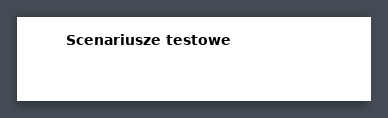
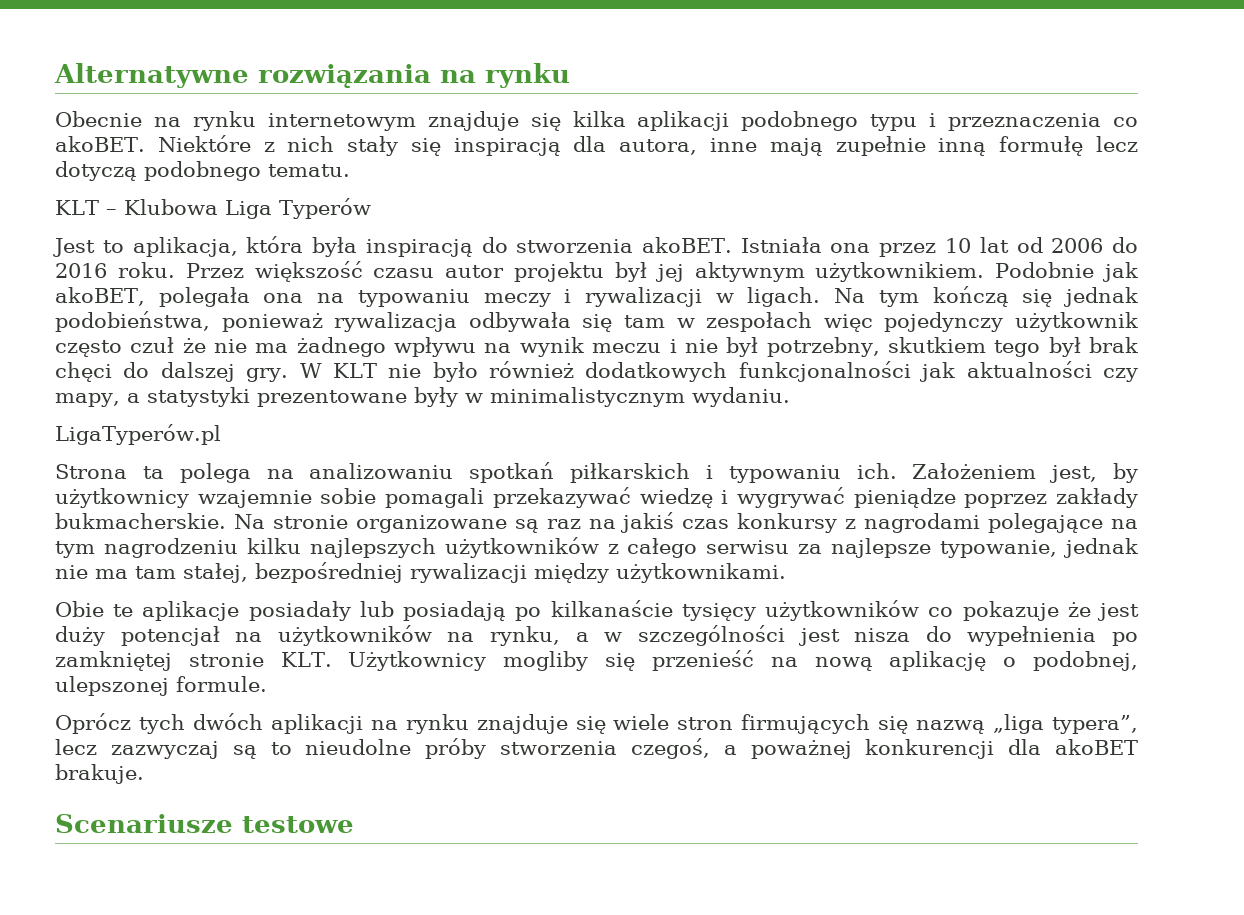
+ Alternatywne rozwiązania na rynku
+ Obecnie na rynku internetowym znajduje się kilka aplikacji podobnego typu i przeznaczenia co akoBET. Niektóre z nich stały się inspiracją dla autora, inne mają zupełnie inną formułę lecz dotyczą podobnego tematu.
+ KLT – Klubowa Liga Typerów
+ Jest to aplikacja, która była inspiracją do stworzenia akoBET. Istniała ona przez 10 lat od 2006 do 2016 roku. Przez większość czasu autor projektu był jej aktywnym użytkownikiem. Podobnie jak akoBET, polegała ona na typowaniu meczy i rywalizacji w ligach. Na tym kończą się jednak podobieństwa, ponieważ rywalizacja odbywała się tam w zespołach więc pojedynczy użytkownik często czuł że nie ma żadnego wpływu na wynik meczu i nie był potrzebny, skutkiem tego był brak chęci do dalszej gry. W KLT nie było również dodatkowych funkcjonalności jak aktualności czy mapy, a statystyki prezentowane były w minimalistycznym wydaniu.
+ LigaTyperów.pl
+ Strona ta polega na analizowaniu spotkań piłkarskich i typowaniu ich. Założeniem jest, by użytkownicy wzajemnie sobie pomagali przekazywać wiedzę i wygrywać pieniądze poprzez zakłady bukmacherskie. Na stronie organizowane są raz na jakiś czas konkursy z nagrodami polegające na tym nagrodzeniu kilku najlepszych użytkowników z całego serwisu za najlepsze typowanie, jednak nie ma tam stałej, bezpośredniej rywalizacji między użytkownikami.
+ Obie te aplikacje posiadały lub posiadają po kilkanaście tysięcy użytkowników co pokazuje że jest duży potencjał na użytkowników na rynku, a w szczególności jest nisza do wypełnienia po zamkniętej stronie KLT. Użytkownicy mogliby się przenieść na nową aplikację o podobnej, ulepszonej formule.
+ Oprócz tych dwóch aplikacji na rynku znajduje się wiele stron firmujących się nazwą „liga typera”, lecz zazwyczaj są to nieudolne próby stworzenia czegoś, a poważnej konkurencji dla akoBET brakuje.

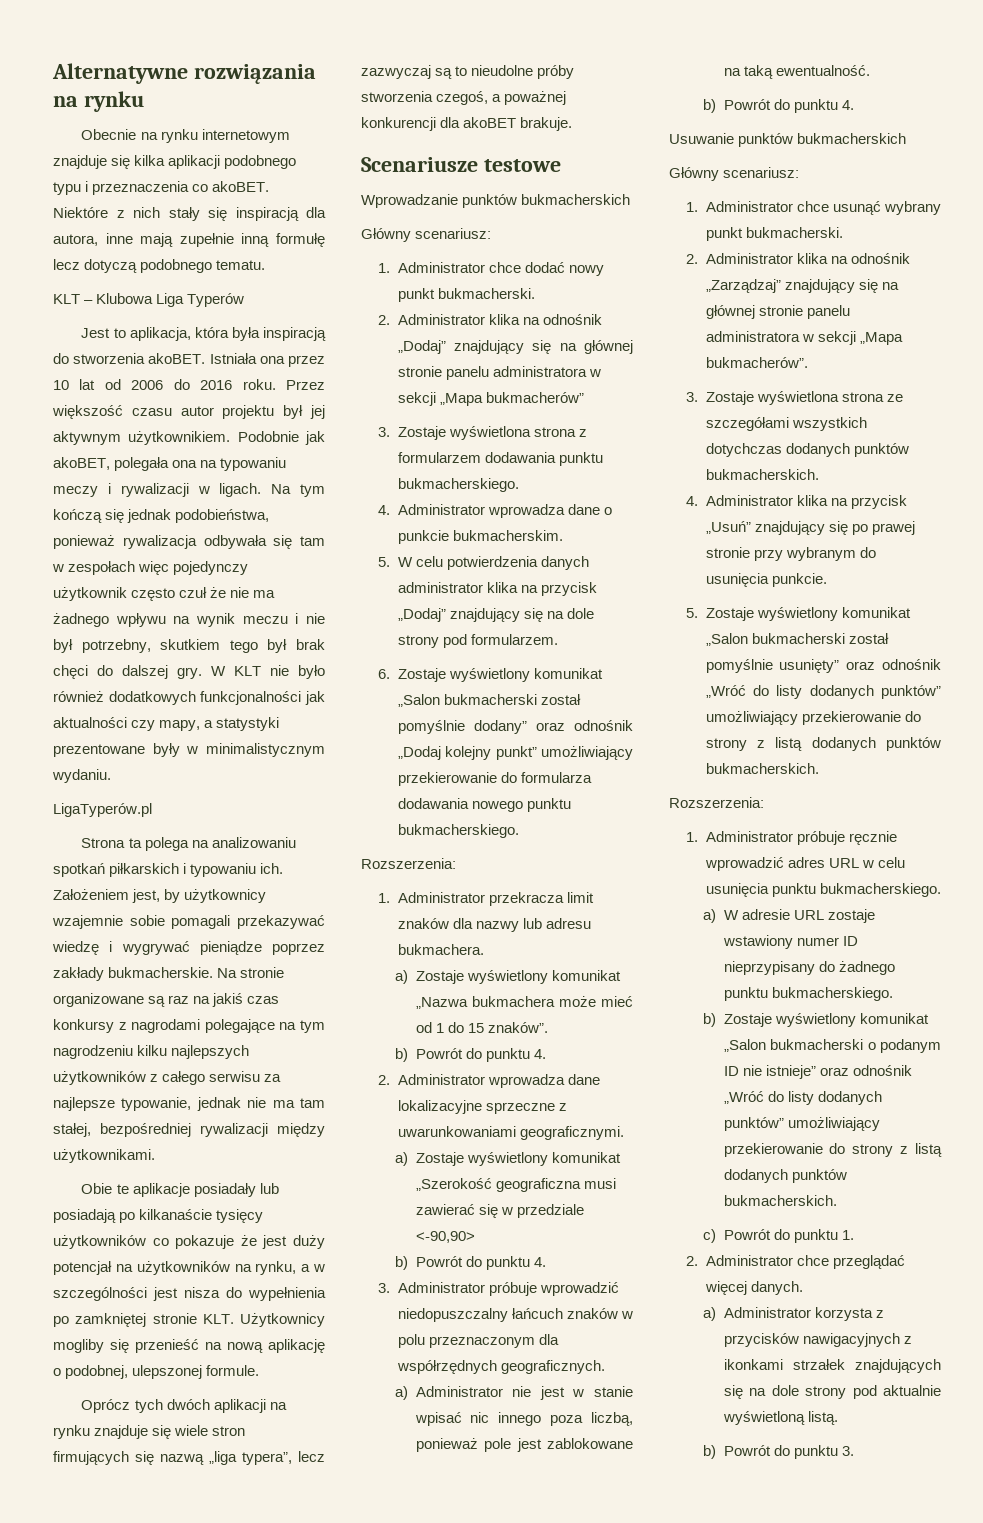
+ Wprowadzanie punktów bukmacherskich
+ Główny scenariusz:
+ 1. Administrator chce dodać nowy punkt bukmacherski.
+ 2. Administrator klika na odnośnik „Dodaj” znajdujący się na głównej stronie panelu administratora w sekcji „Mapa bukmacherów”
+ 3. Zostaje wyświetlona strona z formularzem dodawania punktu bukmacherskiego.
+ 4. Administrator wprowadza dane o punkcie bukmacherskim.
+ 5. W celu potwierdzenia danych administrator klika na przycisk „Dodaj” znajdujący się na dole strony pod formularzem.
+ 6. Zostaje wyświetlony komunikat „Salon bukmacherski został pomyślnie dodany” oraz odnośnik „Dodaj kolejny punkt” umożliwiający przekierowanie do formularza dodawania nowego punktu bukmacherskiego.
+ Rozszerzenia:
+ 1. Administrator przekracza limit znaków dla nazwy lub adresu bukmachera.
+ a) Zostaje wyświetlony komunikat „Nazwa bukmachera może mieć od 1 do 15 znaków”.
+ b) Powrót do punktu 4.
+ 2. Administrator wprowadza dane lokalizacyjne sprzeczne z uwarunkowaniami geograficznymi.
+ a) Zostaje wyświetlony komunikat „Szerokość geograficzna musi zawierać się w przedziale <-90,90>
+ b) Powrót do punktu 4.
+ 3. Administrator próbuje wprowadzić niedopuszczalny łańcuch znaków w polu przeznaczonym dla współrzędnych geograficznych.
+ a) Administrator nie jest w stanie wpisać nic innego poza liczbą, ponieważ pole jest zablokowane na taką ewentualność.
+ b) Powrót do punktu 4.
+ Usuwanie punktów bukmacherskich
+ Główny scenariusz:
+ 1. Administrator chce usunąć wybrany punkt bukmacherski.
+ 2. Administrator klika na odnośnik „Zarządzaj” znajdujący się na głównej stronie panelu administratora w sekcji „Mapa bukmacherów”.
+ 3. Zostaje wyświetlona strona ze szczegółami wszystkich dotychczas dodanych punktów bukmacherskich.
+ 4. Administrator klika na przycisk „Usuń” znajdujący się po prawej stronie przy wybranym do usunięcia punkcie.
+ 5. Zostaje wyświetlony komunikat „Salon bukmacherski został pomyślnie usunięty” oraz odnośnik „Wróć do listy dodanych punktów” umożliwiający przekierowanie do strony z listą dodanych punktów bukmacherskich.
+ Rozszerzenia:
+ 1. Administrator próbuje ręcznie wprowadzić adres URL w celu usunięcia punktu bukmacherskiego.
+ a) W adresie URL zostaje wstawiony numer ID nieprzypisany do żadnego punktu bukmacherskiego.
+ b) Zostaje wyświetlony komunikat „Salon bukmacherski o podanym ID nie istnieje” oraz odnośnik „Wróć do listy dodanych punktów” umożliwiający przekierowanie do strony z listą dodanych punktów bukmacherskich.
+ c) Powrót do punktu 1.
+ 2. Administrator chce przeglądać więcej danych.
+ a) Administrator korzysta z przycisków nawigacyjnych z ikonkami strzałek znajdujących się na dole strony pod aktualnie wyświetloną listą.
+ b) Powrót do punktu 3.

